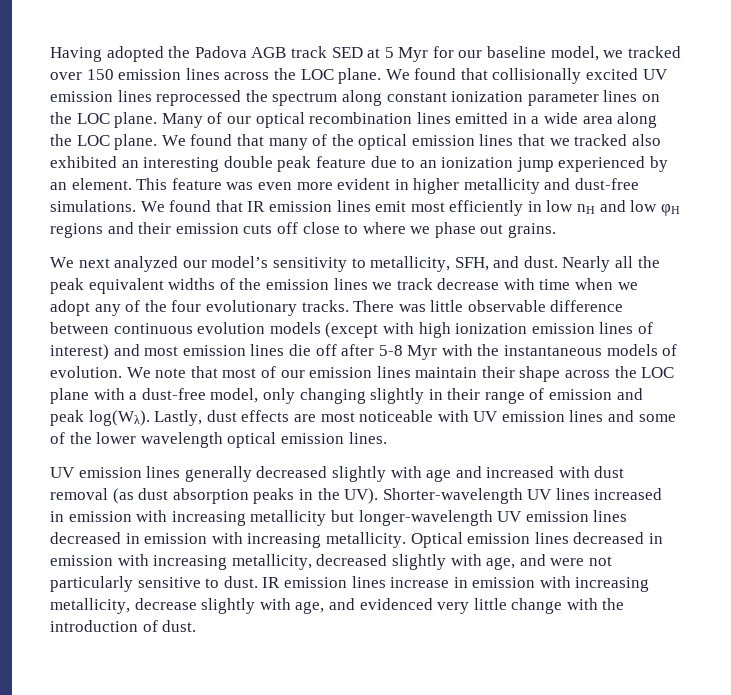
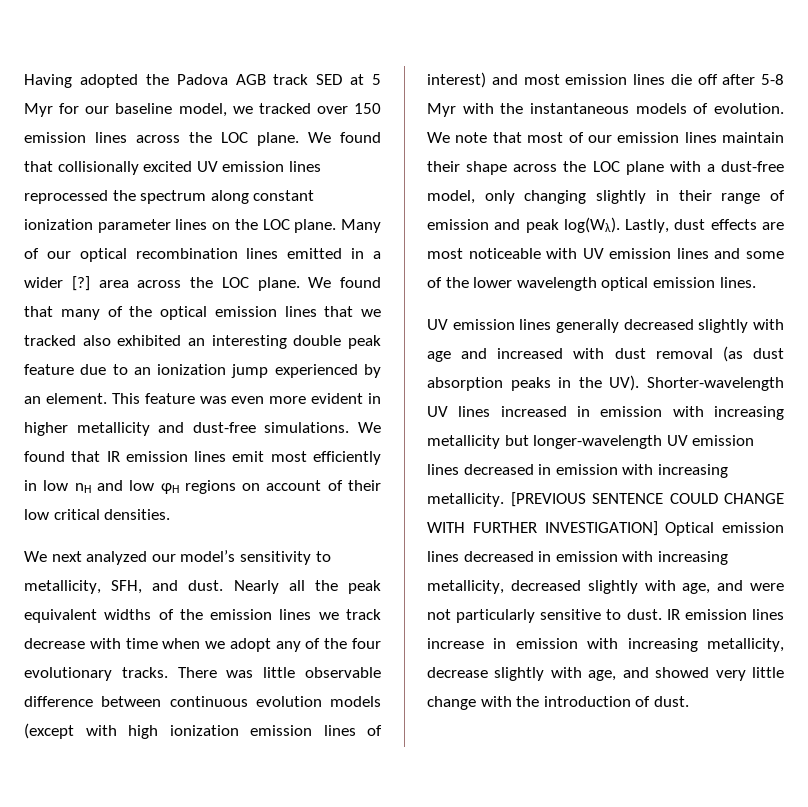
- Many of our optical recombination lines emitted in a wide area along the LOC plane.
+ Many of our optical recombination lines emitted in a wider [?] area across the LOC plane.
- We found that IR emission lines emit most efficiently in low nH and low φH regions and their emission cuts off close to where we phase out grains.
+ We found that IR emission lines emit most efficiently in low nH and low φH regions on account of their low critical densities.
- Optical emission lines decreased in emission with increasing metallicity, decreased slightly with age, and were not particularly sensitive to dust.
+ [PREVIOUS SENTENCE COULD CHANGE WITH FURTHER INVESTIGATION] Optical emission lines decreased in emission with increasing metallicity, decreased slightly with age, and were not particularly sensitive to dust.
- IR emission lines increase in emission with increasing metallicity, decrease slightly with age, and evidenced very little change with the introduction of dust.
+ IR emission lines increase in emission with increasing metallicity, decrease slightly with age, and showed very little change with the introduction of dust.

